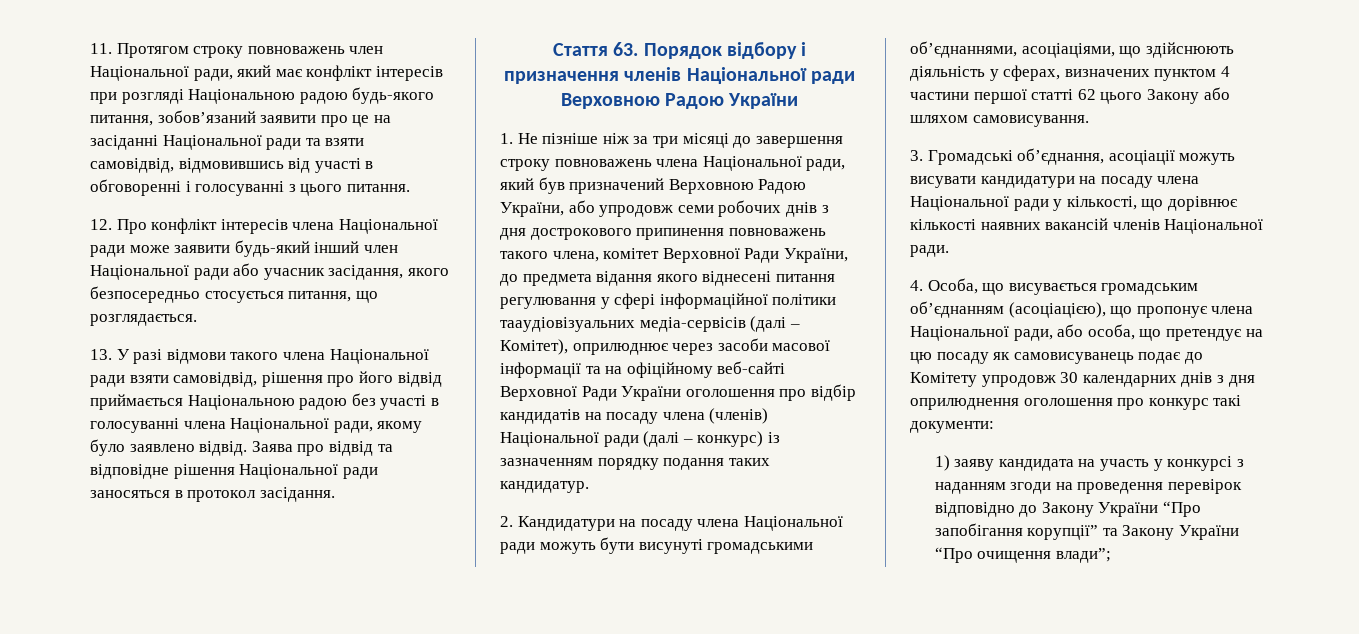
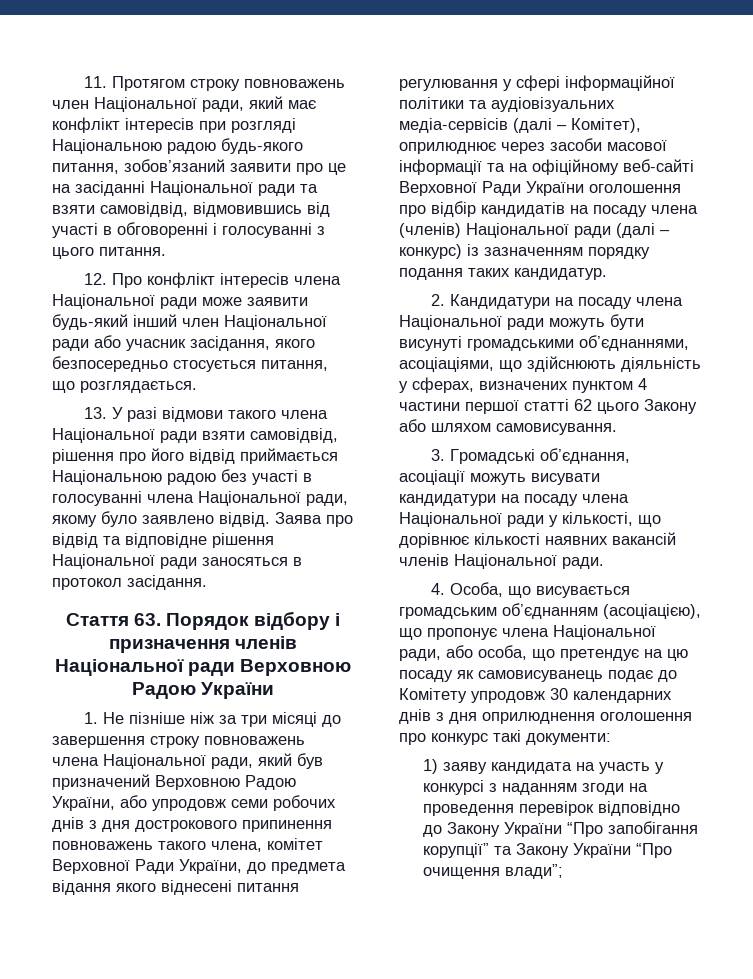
- 1. Не пізніше ніж за три місяці до завершення строку повноважень члена Національної ради, який був призначений Верховною Радою України, або упродовж семи робочих днів з дня дострокового припинення повноважень такого члена, комітет Верховної Ради України, до предмета відання якого віднесені питання регулювання у сфері інформаційної політики тааудіовізуальних медіа-сервісів (далі – Комітет), оприлюднює через засоби масової інформації та на офіційному веб-сайті Верховної Ради України оголошення про відбір кандидатів на посаду члена (членів) Національної ради (далі – конкурс) із зазначенням порядку подання таких кандидатур.
+ 1. Не пізніше ніж за три місяці до завершення строку повноважень члена Національної ради, який був призначений Верховною Радою України, або упродовж семи робочих днів з дня дострокового припинення повноважень такого члена, комітет Верховної Ради України, до предмета відання якого віднесені питання регулювання у сфері інформаційної політики та аудіовізуальних медіа-сервісів (далі – Комітет), оприлюднює через засоби масової інформації та на офіційному веб-сайті Верховної Ради України оголошення про відбір кандидатів на посаду члена (членів) Національної ради (далі – конкурс) із зазначенням порядку подання таких кандидатур.

